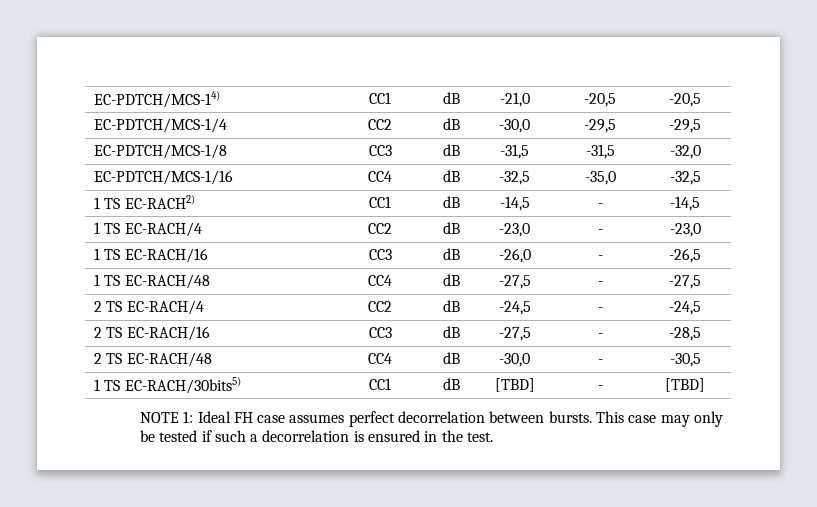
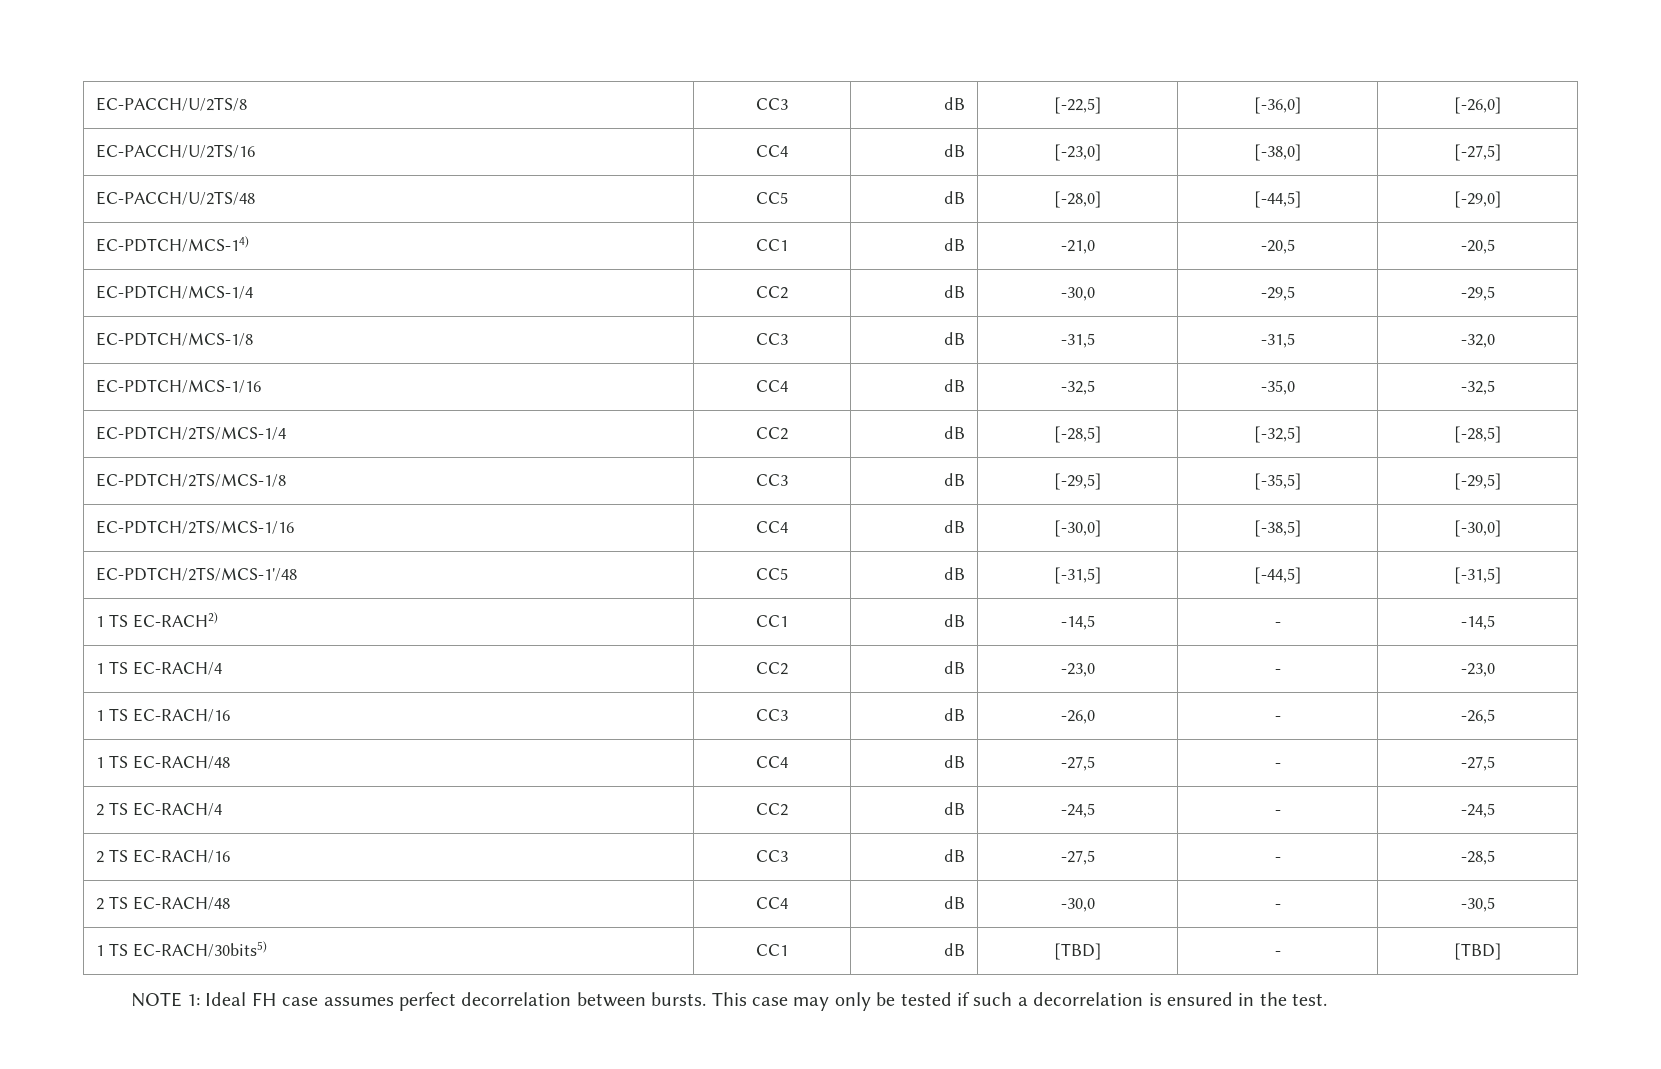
+ EC-PACCH/U/2TS/8 | CC3 | dB | [-22,5] | [-36,0] | [-26,0]
+ EC-PACCH/U/2TS/16 | CC4 | dB | [-23,0] | [-38,0] | [-27,5]
+ EC-PACCH/U/2TS/48 | CC5 | dB | [-28,0] | [-44,5] | [-29,0]
+ EC-PDTCH/2TS/MCS-1/4 | CC2 | dB | [-28,5] | [-32,5] | [-28,5]
+ EC-PDTCH/2TS/MCS-1/8 | CC3 | dB | [-29,5] | [-35,5] | [-29,5]
+ EC-PDTCH/2TS/MCS-1/16 | CC4 | dB | [-30,0] | [-38,5] | [-30,0]
+ EC-PDTCH/2TS/MCS-1'/48 | CC5 | dB | [-31,5] | [-44,5] | [-31,5]

